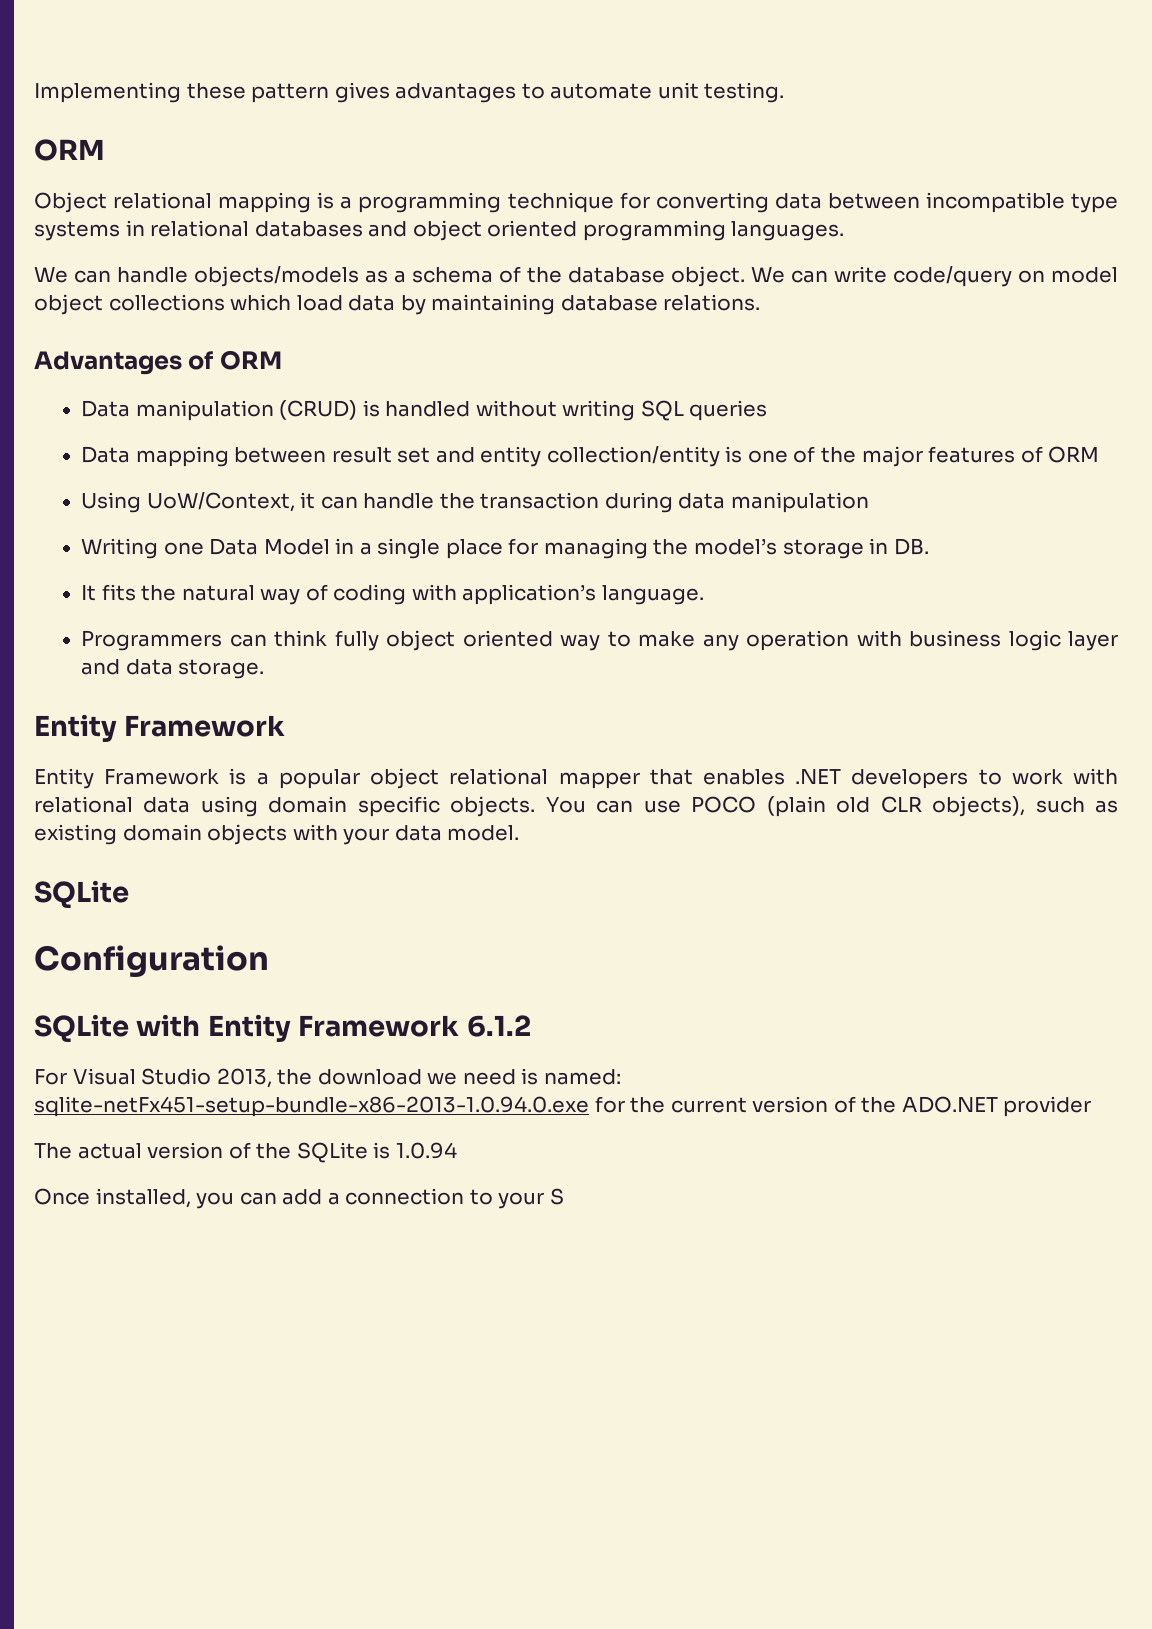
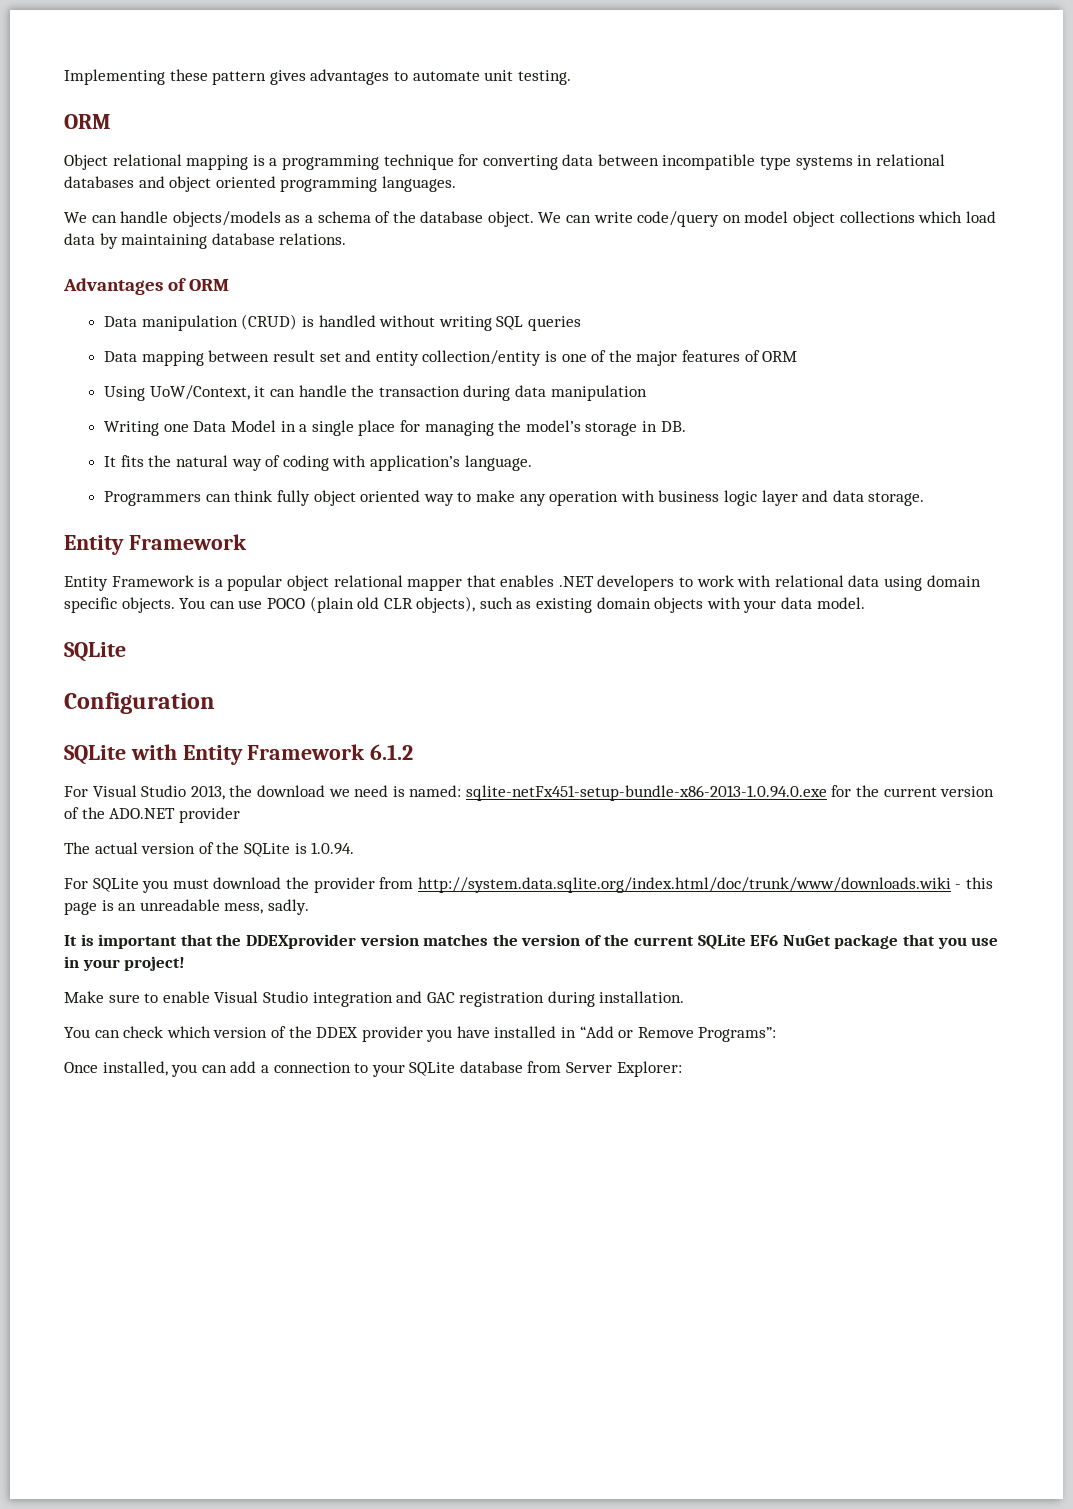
- The actual version of the SQLite is 1.0.94
+ The actual version of the SQLite is 1.0.94.
+ For SQLite you must download the provider from http://system.data.sqlite.org/index.html/doc/trunk/www/downloads.wiki - this page is an unreadable mess, sadly.
+ It is important that the DDEXprovider version matches the version of the current SQLite EF6 NuGet package that you use in your project!
+ Make sure to enable Visual Studio integration and GAC registration during installation.
+ You can check which version of the DDEX provider you have installed in “Add or Remove Programs”:
- Once installed, you can add a connection to your S
+ Once installed, you can add a connection to your SQLite database from Server Explorer:

